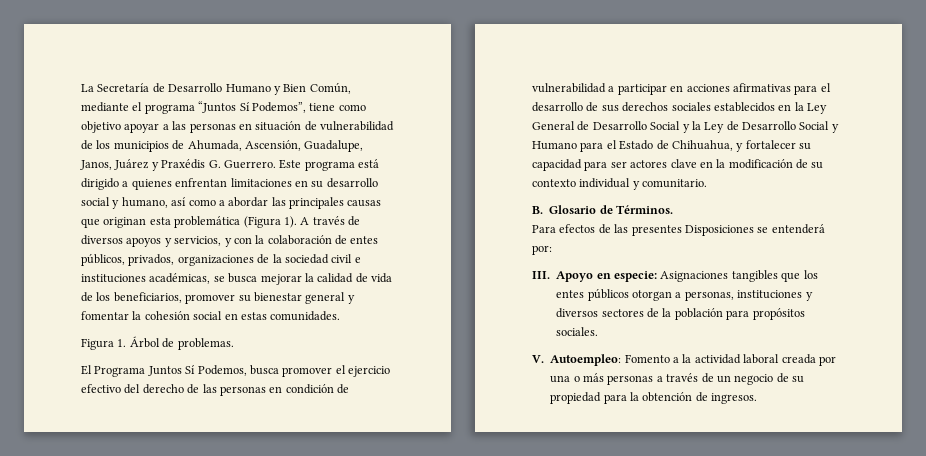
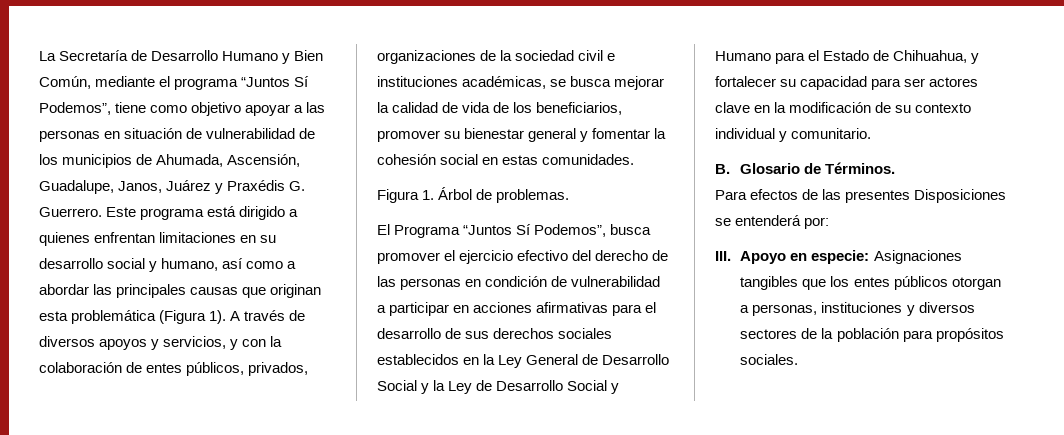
- El Programa Juntos Sí Podemos, busca promover el ejercicio efectivo del derecho de las personas en condición de vulnerabilidad a participar en acciones afirmativas para el desarrollo de sus derechos sociales establecidos en la Ley General de Desarrollo Social y la Ley de Desarrollo Social y Humano para el Estado de Chihuahua, y fortalecer su capacidad para ser actores clave en la modificación de su contexto individual y comunitario.
+ El Programa “Juntos Sí Podemos”, busca promover el ejercicio efectivo del derecho de las personas en condición de vulnerabilidad a participar en acciones afirmativas para el desarrollo de sus derechos sociales establecidos en la Ley General de Desarrollo Social y la Ley de Desarrollo Social y Humano para el Estado de Chihuahua, y fortalecer su capacidad para ser actores clave en la modificación de su contexto individual y comunitario.
- V. Autoempleo: Fomento a la actividad laboral creada por una o más personas a través de un negocio de su propiedad para la obtención de ingresos.

